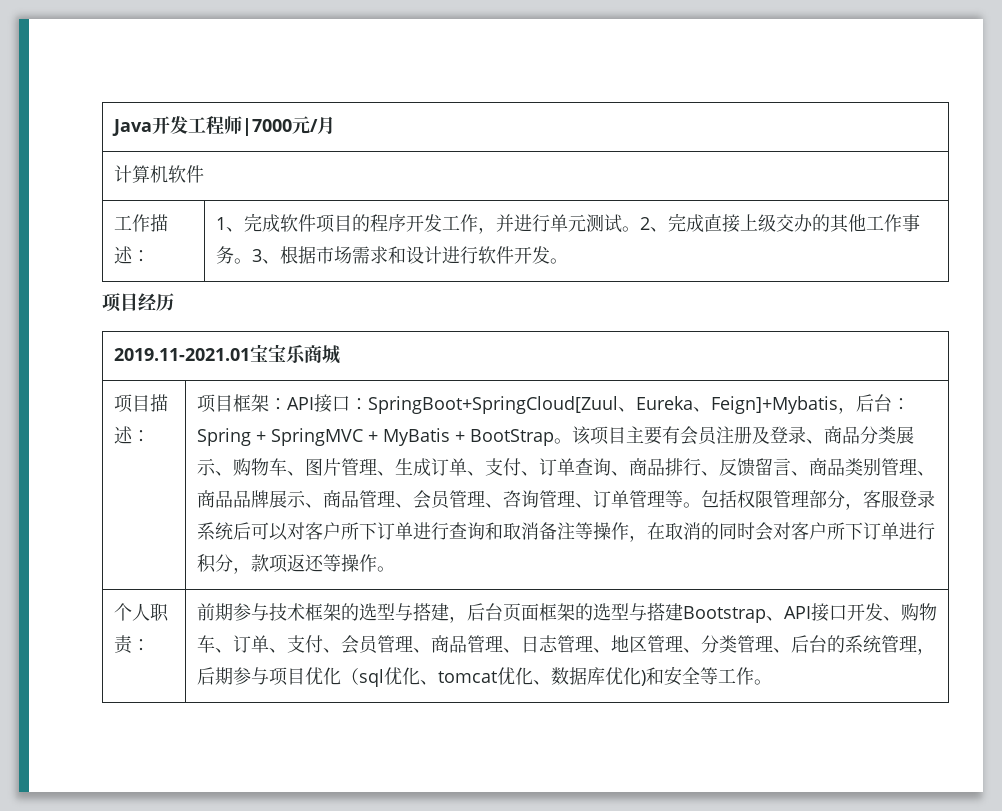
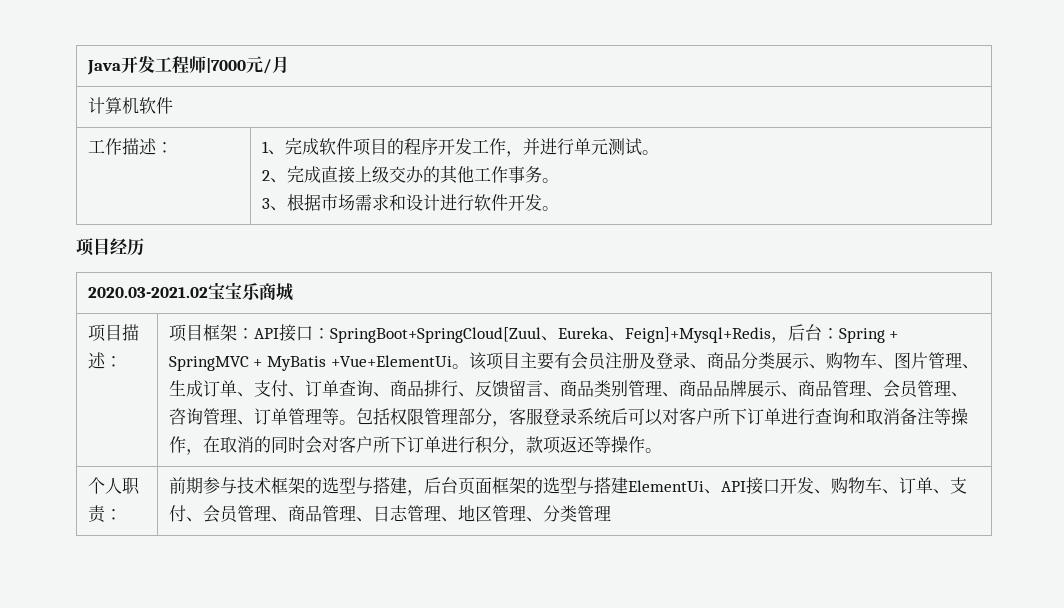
- 工作描述： | 1、完成软件项目的程序开发工作，并进行单元测试。2、完成直接上级交办的其他工作事务。3、根据市场需求和设计进行软件开发。
+ 工作描述： | 1、完成软件项目的程序开发工作，并进行单元测试。
+ 2、完成直接上级交办的其他工作事务。
+ 3、根据市场需求和设计进行软件开发。
- 2019.11-2021.01宝宝乐商城
+ 2020.03-2021.02宝宝乐商城
- 项目框架：API接口：SpringBoot+SpringCloud[Zuul、Eureka、Feign]+Mybatis，后台：Spring + SpringMVC + MyBatis + BootStrap。
+ 项目框架：API接口：SpringBoot+SpringCloud[Zuul、Eureka、Feign]+Mysql+Redis，后台：Spring + SpringMVC + MyBatis +Vue+ElementUi。
- 前期参与技术框架的选型与搭建，后台页面框架的选型与搭建Bootstrap、API接口开发、购物车、订单、支付、会员管理、商品管理、日志管理、地区管理、分类管理、后台的系统管理，后期参与项目优化（sql优化、tomcat优化、数据库优化)和安全等工作。
+ 前期参与技术框架的选型与搭建，后台页面框架的选型与搭建ElementUi、API接口开发、购物车、订单、支付、会员管理、商品管理、日志管理、地区管理、分类管理

